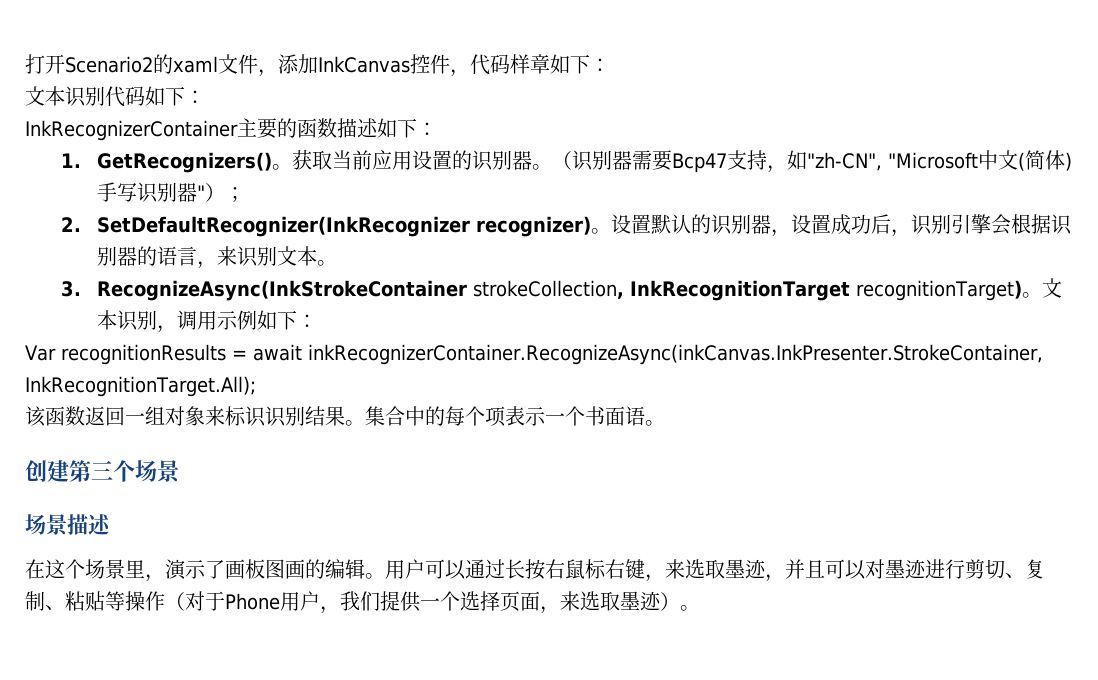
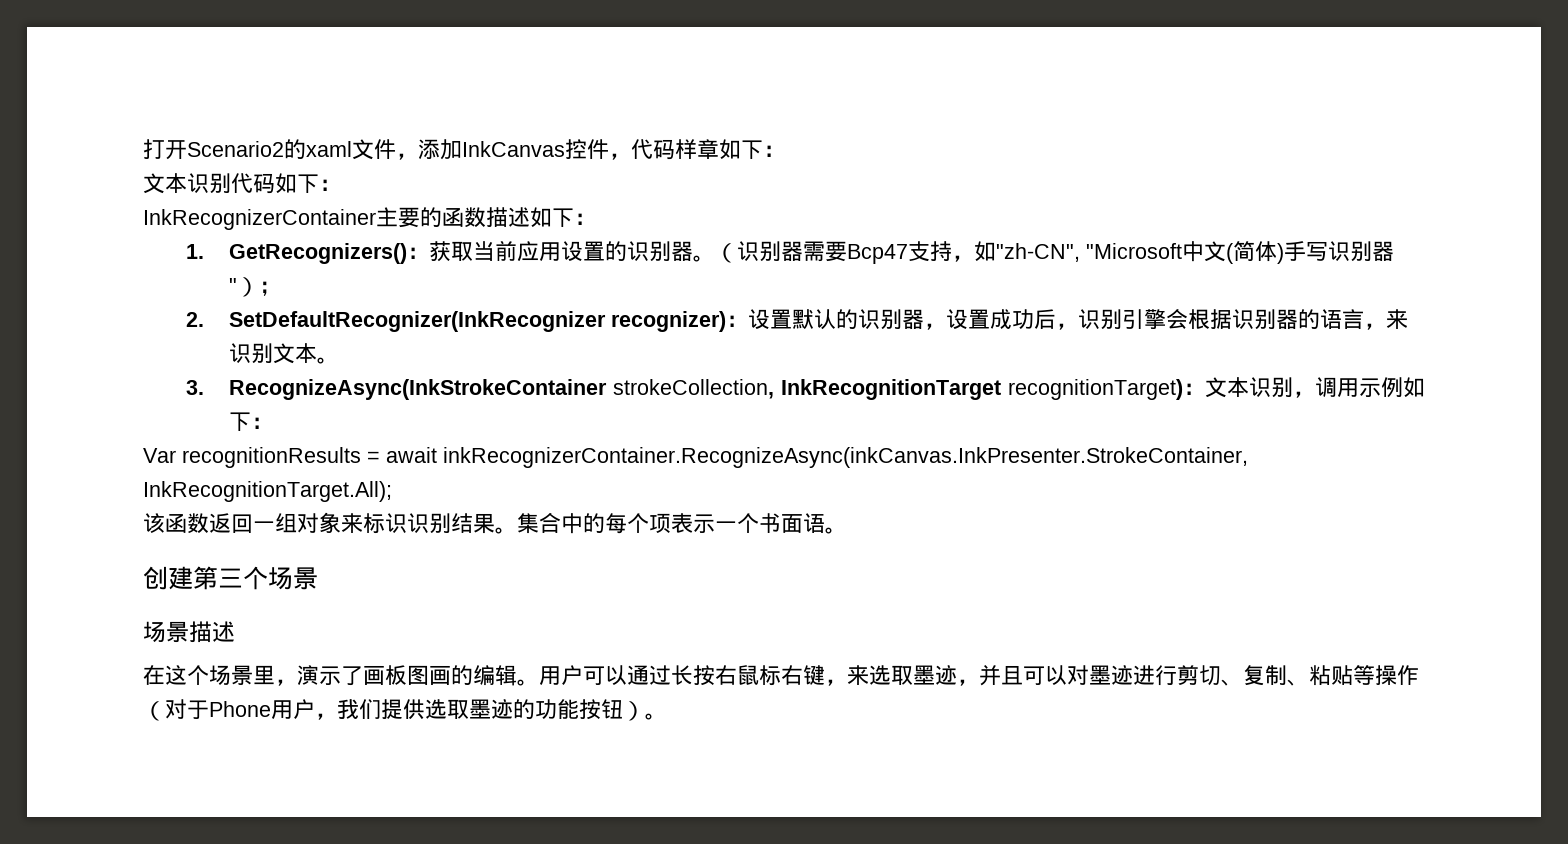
- 1. GetRecognizers()。获取当前应用设置的识别器。
+ 1. GetRecognizers()：获取当前应用设置的识别器。
- 2. SetDefaultRecognizer(InkRecognizer recognizer)。设置默认的识别器，设置成功后，识别引擎会根据识别器的语言，来识别文本。
+ 2. SetDefaultRecognizer(InkRecognizer recognizer)：设置默认的识别器，设置成功后，识别引擎会根据识别器的语言，来识别文本。
- 3. RecognizeAsync(InkStrokeContainer strokeCollection, InkRecognitionTarget recognitionTarget)。文本识别，调用示例如下：
+ 3. RecognizeAsync(InkStrokeContainer strokeCollection, InkRecognitionTarget recognitionTarget)：文本识别，调用示例如下：
- 用户可以通过长按右鼠标右键，来选取墨迹，并且可以对墨迹进行剪切、复制、粘贴等操作（对于Phone用户，我们提供一个选择页面，来选取墨迹）。
+ 用户可以通过长按右鼠标右键，来选取墨迹，并且可以对墨迹进行剪切、复制、粘贴等操作（对于Phone用户，我们提供选取墨迹的功能按钮）。

